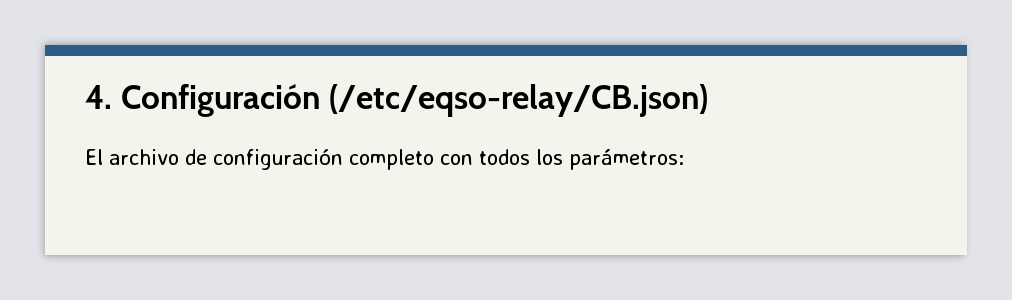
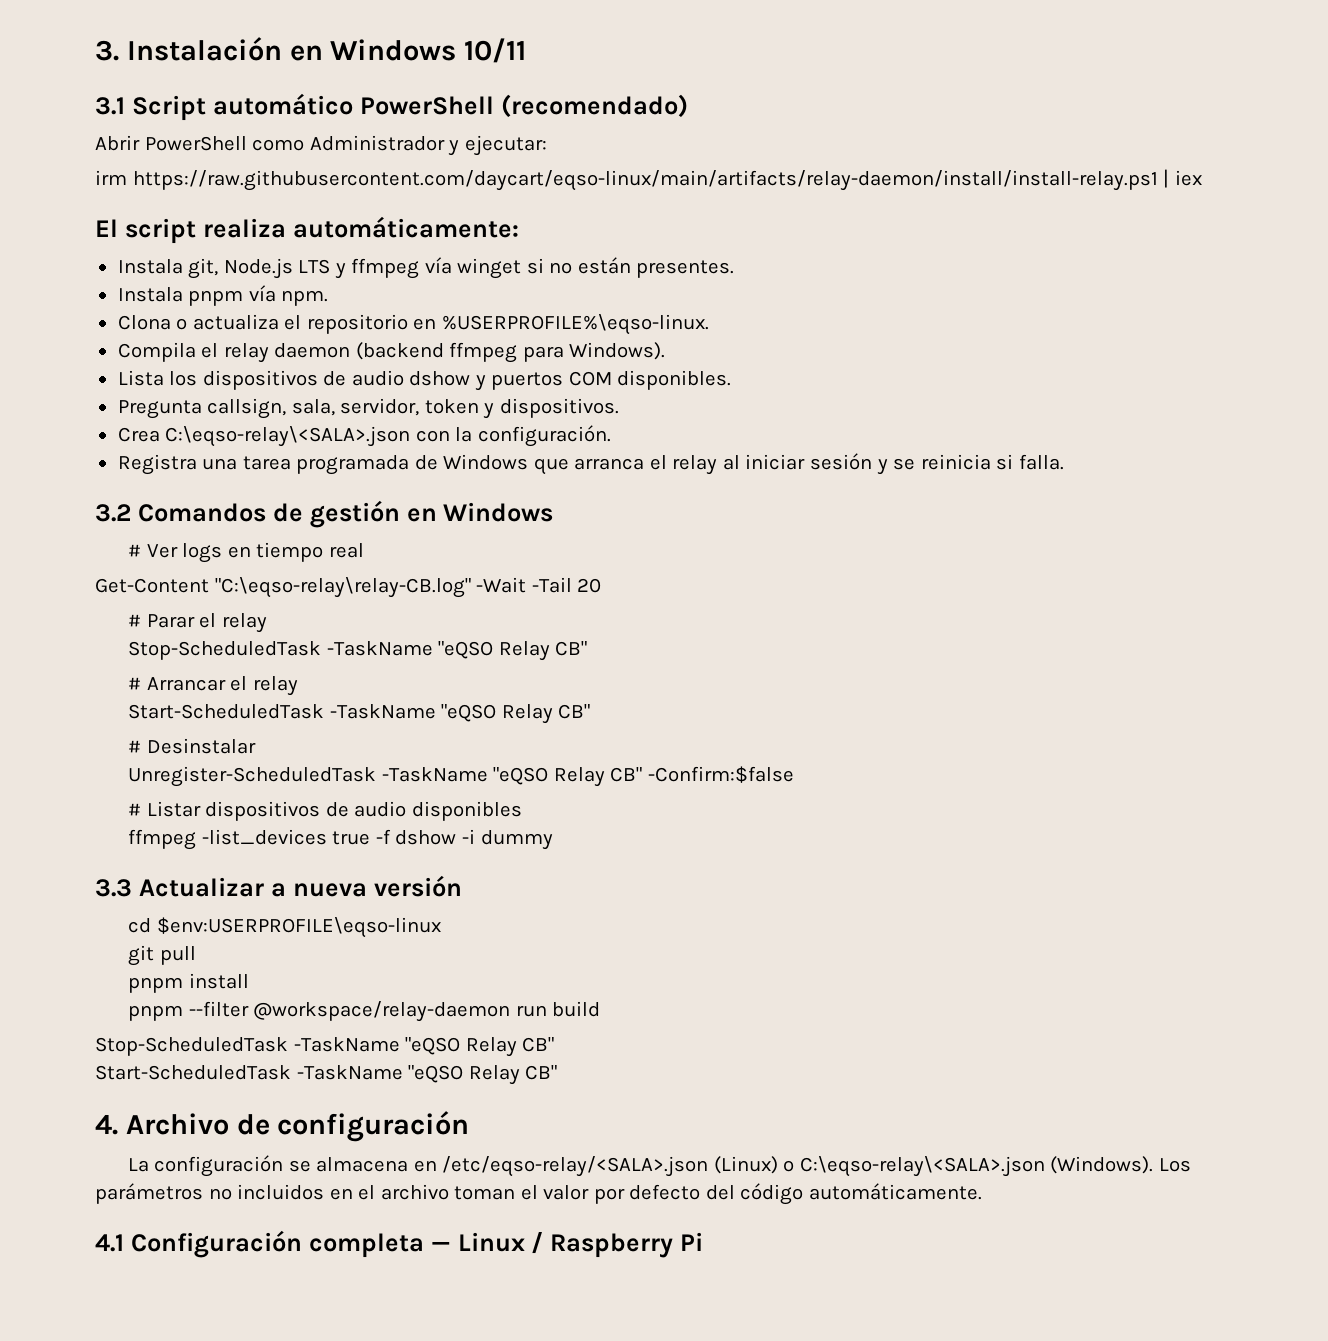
- 4. Configuración (/etc/eqso-relay/CB.json)
- El archivo de configuración completo con todos los parámetros:
+ 3. Instalación en Windows 10/11
+ 3.1 Script automático PowerShell (recomendado)
+ Abrir PowerShell como Administrador y ejecutar:
+ irm https://raw.githubusercontent.com/daycart/eqso-linux/main/artifacts/relay-daemon/install/install-relay.ps1 | iex
+ El script realiza automáticamente:
+ Instala git, Node.js LTS y ffmpeg vía winget si no están presentes.
+ Instala pnpm vía npm.
+ Clona o actualiza el repositorio en %USERPROFILE%\eqso-linux.
+ Compila el relay daemon (backend ffmpeg para Windows).
+ Lista los dispositivos de audio dshow y puertos COM disponibles.
+ Pregunta callsign, sala, servidor, token y dispositivos.
+ Crea C:\eqso-relay\<SALA>.json con la configuración.
+ Registra una tarea programada de Windows que arranca el relay al iniciar sesión y se reinicia si falla.
+ 3.2 Comandos de gestión en Windows
+ # Ver logs en tiempo real
+ Get-Content "C:\eqso-relay\relay-CB.log" -Wait -Tail 20
+ # Parar el relay
+ Stop-ScheduledTask -TaskName "eQSO Relay CB"
+ # Arrancar el relay
+ Start-ScheduledTask -TaskName "eQSO Relay CB"
+ # Desinstalar
+ Unregister-ScheduledTask -TaskName "eQSO Relay CB" -Confirm:$false
+ # Listar dispositivos de audio disponibles
+ ffmpeg -list_devices true -f dshow -i dummy
+ 3.3 Actualizar a nueva versión
+ cd $env:USERPROFILE\eqso-linux
+ git pull
+ pnpm install
+ pnpm --filter @workspace/relay-daemon run build
+ Stop-ScheduledTask -TaskName "eQSO Relay CB"
+ Start-ScheduledTask -TaskName "eQSO Relay CB"
+ 4. Archivo de configuración
+ La configuración se almacena en /etc/eqso-relay/<SALA>.json (Linux) o C:\eqso-relay\<SALA>.json (Windows). Los parámetros no incluidos en el archivo toman el valor por defecto del código automáticamente.
+ 4.1 Configuración completa — Linux / Raspberry Pi

